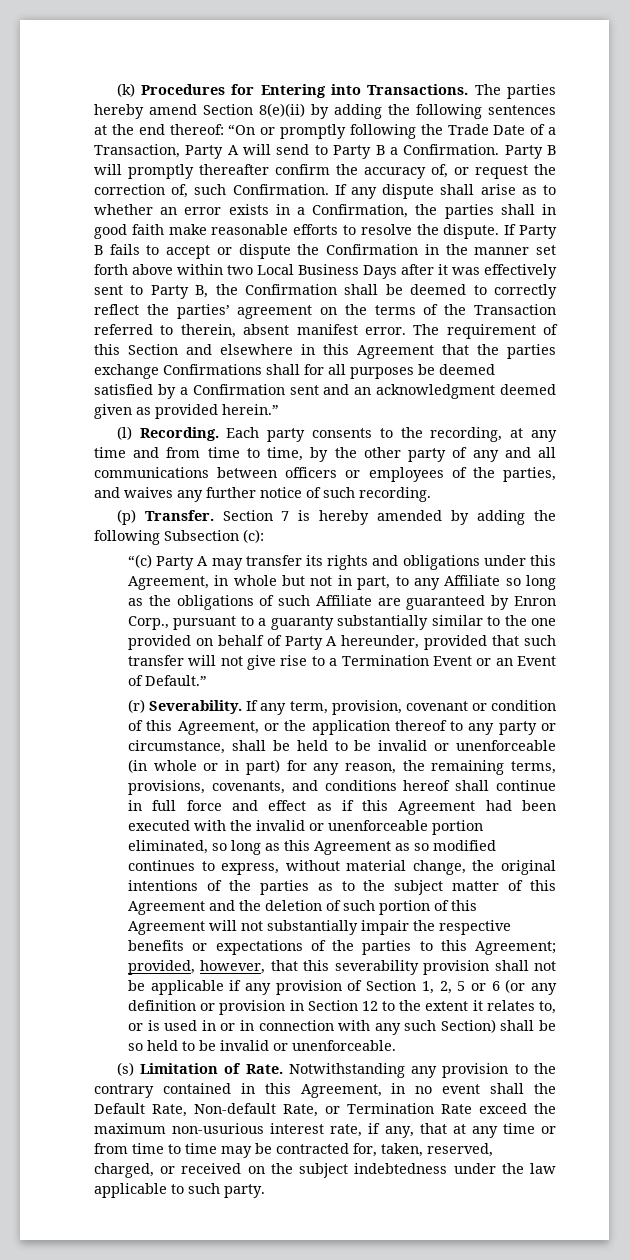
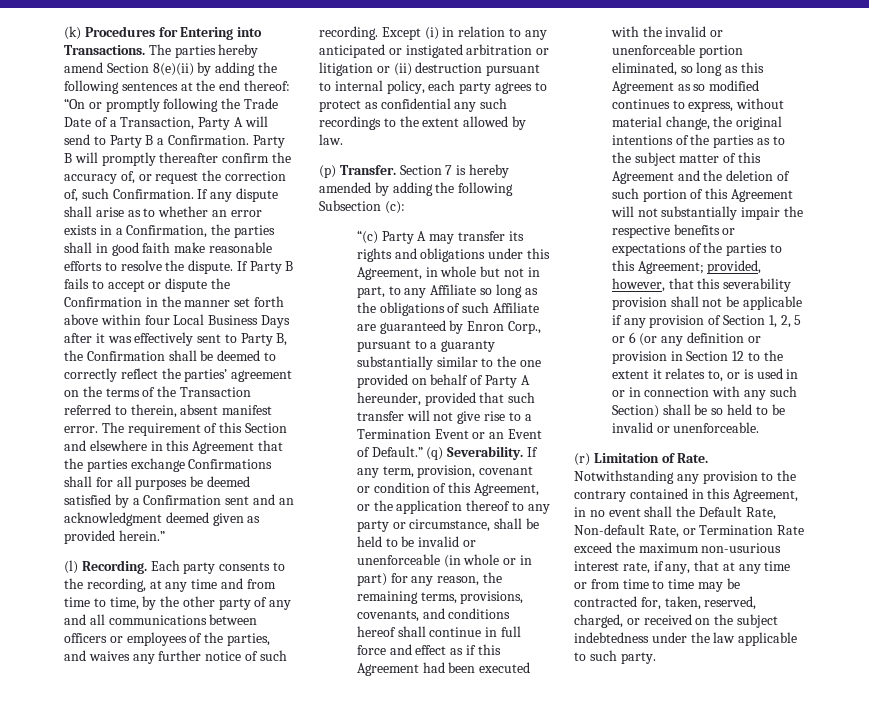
- If Party B fails to accept or dispute the Confirmation in the manner set forth above within two Local Business Days after it was effectively sent to Party B, the Confirmation shall be deemed to correctly reflect the parties’ agreement on the terms of the Transaction referred to therein, absent manifest error.
+ If Party B fails to accept or dispute the Confirmation in the manner set forth above within four Local Business Days after it was effectively sent to Party B, the Confirmation shall be deemed to correctly reflect the parties’ agreement on the terms of the Transaction referred to therein, absent manifest error.
+ Except (i) in relation to any anticipated or instigated arbitration or litigation or (ii) destruction pursuant to internal policy, each party agrees to protect as confidential any such recordings to the extent allowed by law.
- “(c) Party A may transfer its rights and obligations under this Agreement, in whole but not in part, to any Affiliate so long as the obligations of such Affiliate are guaranteed by Enron Corp., pursuant to a guaranty substantially similar to the one provided on behalf of Party A hereunder, provided that such transfer will not give rise to a Termination Event or an Event of Default.”
- (r) Severability.
+ “(c) Party A may transfer its rights and obligations under this Agreement, in whole but not in part, to any Affiliate so long as the obligations of such Affiliate are guaranteed by Enron Corp., pursuant to a guaranty substantially similar to the one provided on behalf of Party A hereunder, provided that such transfer will not give rise to a Termination Event or an Event of Default.” (q) Severability.
- (s) Limitation of Rate.
+ (r) Limitation of Rate.

